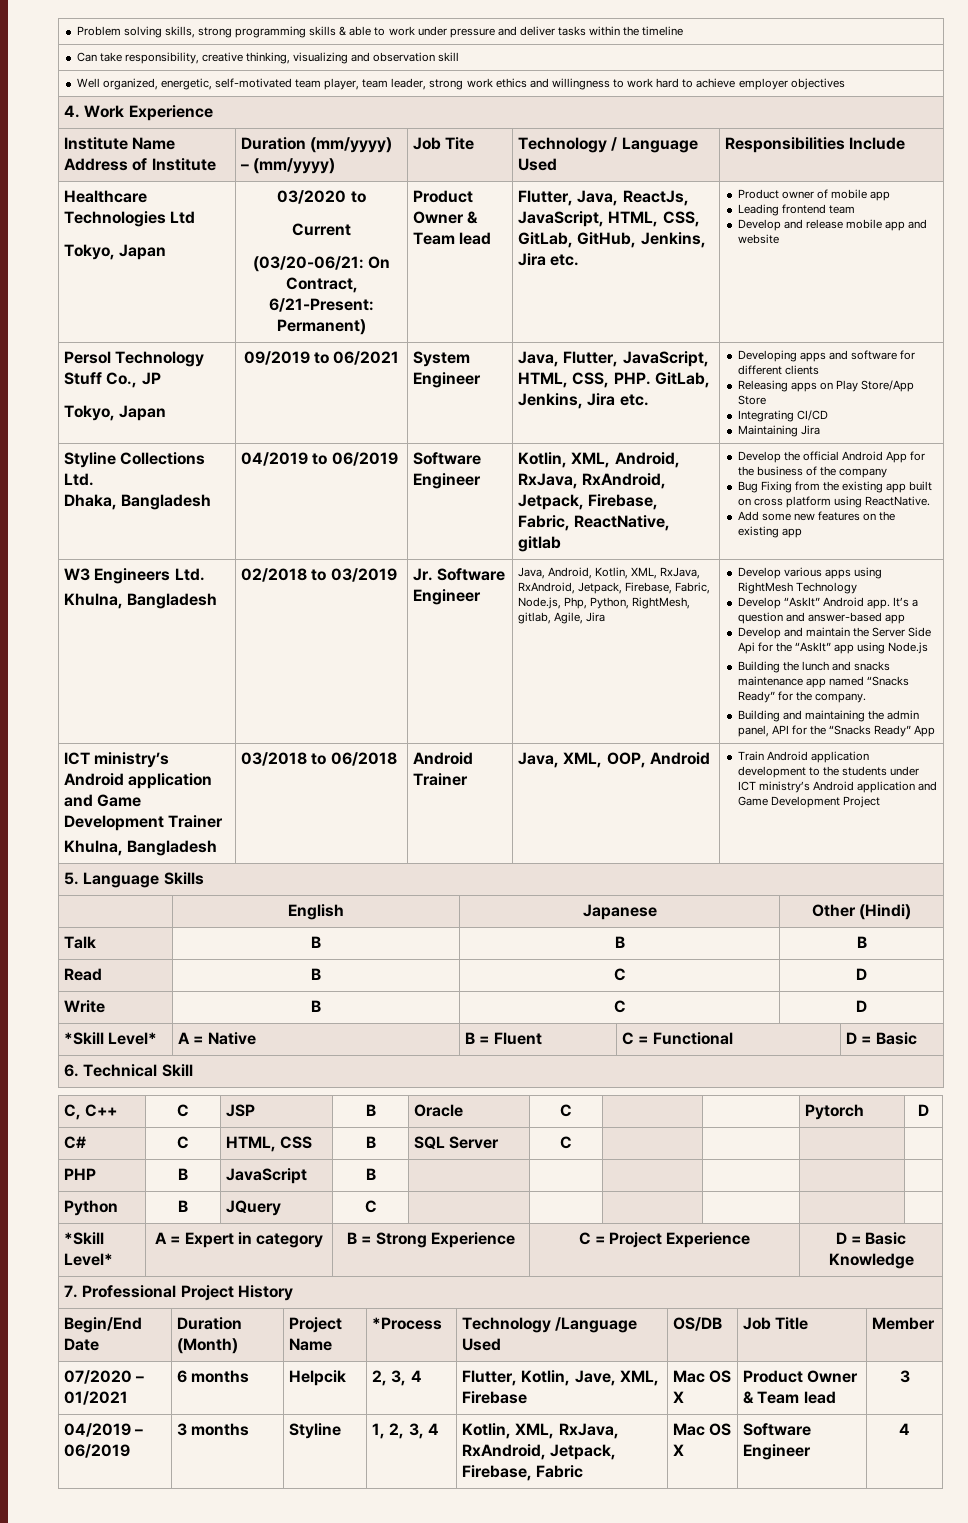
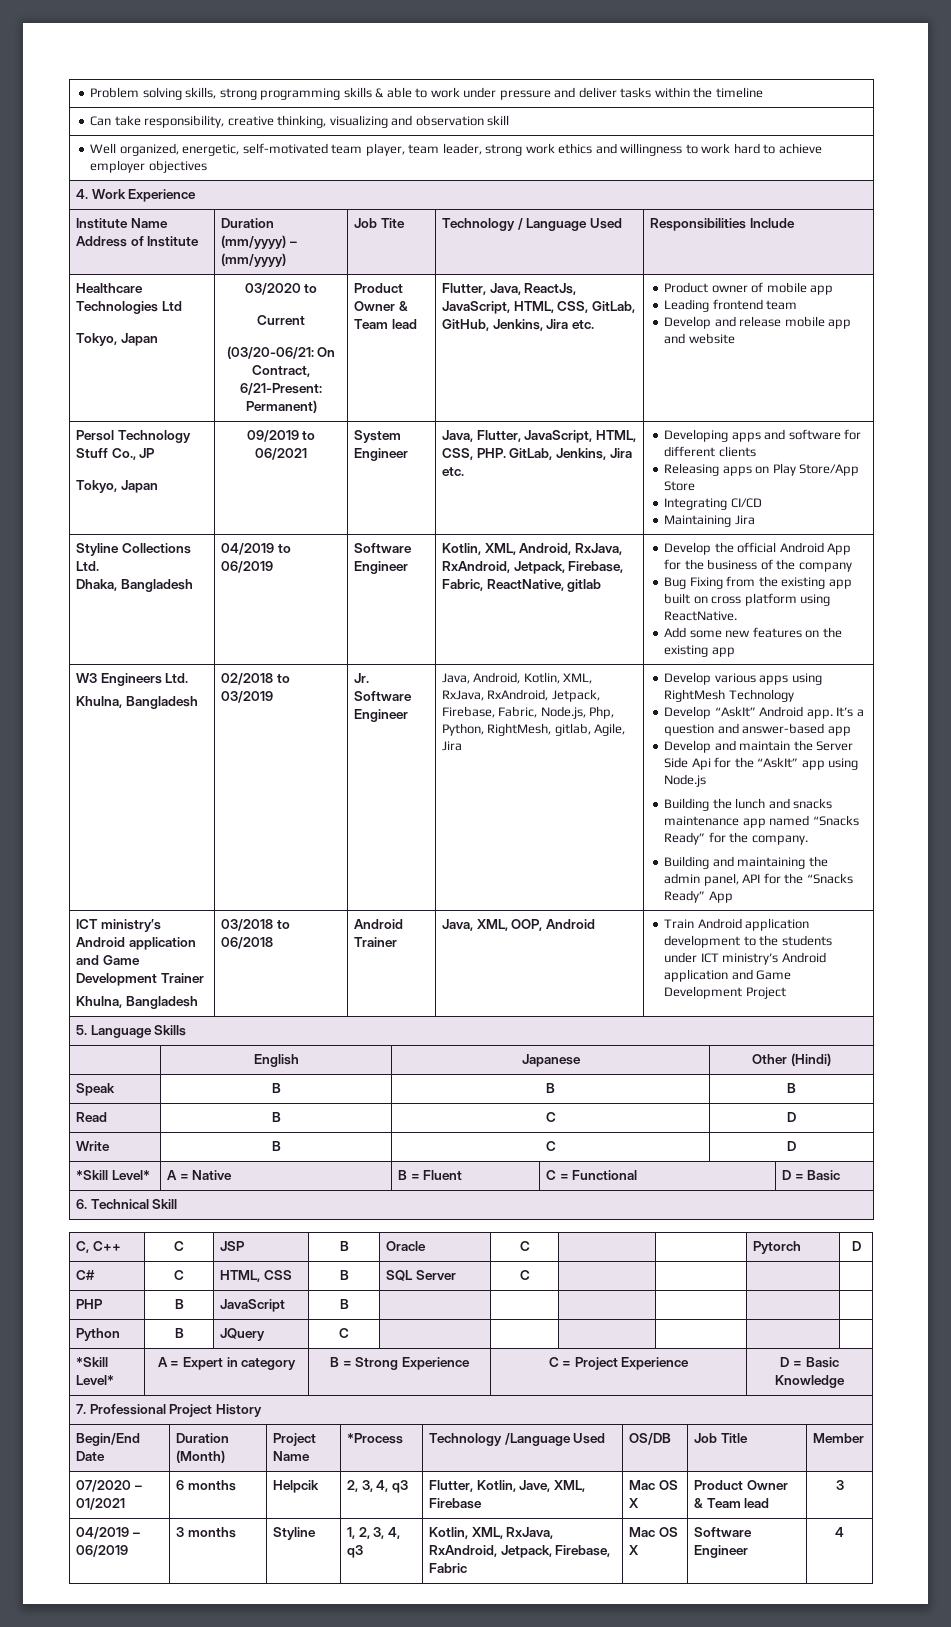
- Talk | B | B | B
+ Speak | B | B | B
- 07/2020 – 01/2021 | 6 months | Helpcik | 2, 3, 4 | Flutter, Kotlin, Jave, XML, Firebase | Mac OS X | Product Owner & Team lead | 3
+ 07/2020 – 01/2021 | 6 months | Helpcik | 2, 3, 4, q3 | Flutter, Kotlin, Jave, XML, Firebase | Mac OS X | Product Owner & Team lead | 3
- 04/2019 – 06/2019 | 3 months | Styline | 1, 2, 3, 4 | Kotlin, XML, RxJava, RxAndroid, Jetpack, Firebase, Fabric | Mac OS X | Software Engineer | 4
+ 04/2019 – 06/2019 | 3 months | Styline | 1, 2, 3, 4, q3 | Kotlin, XML, RxJava, RxAndroid, Jetpack, Firebase, Fabric | Mac OS X | Software Engineer | 4

